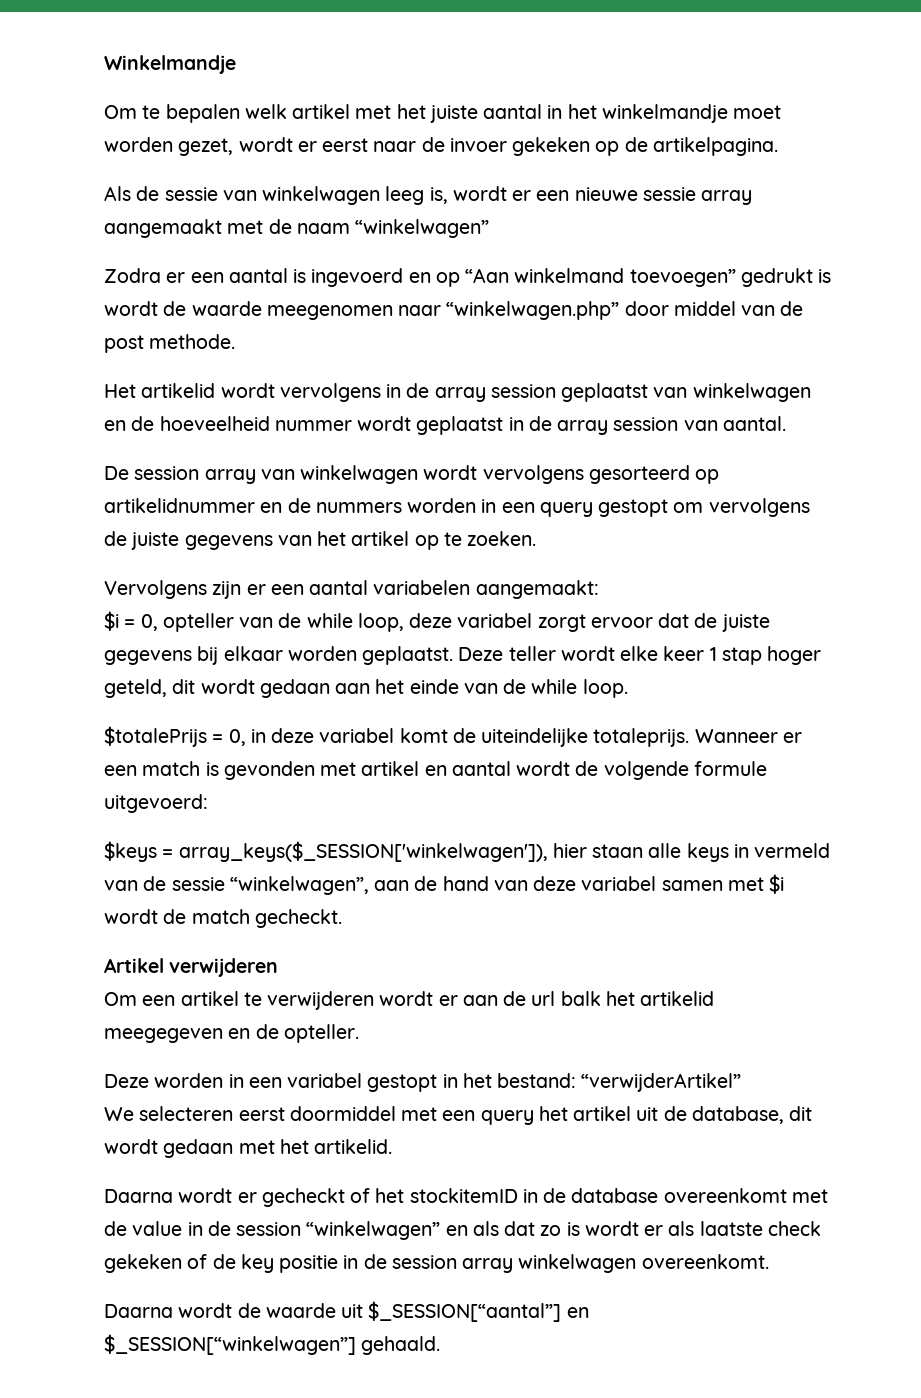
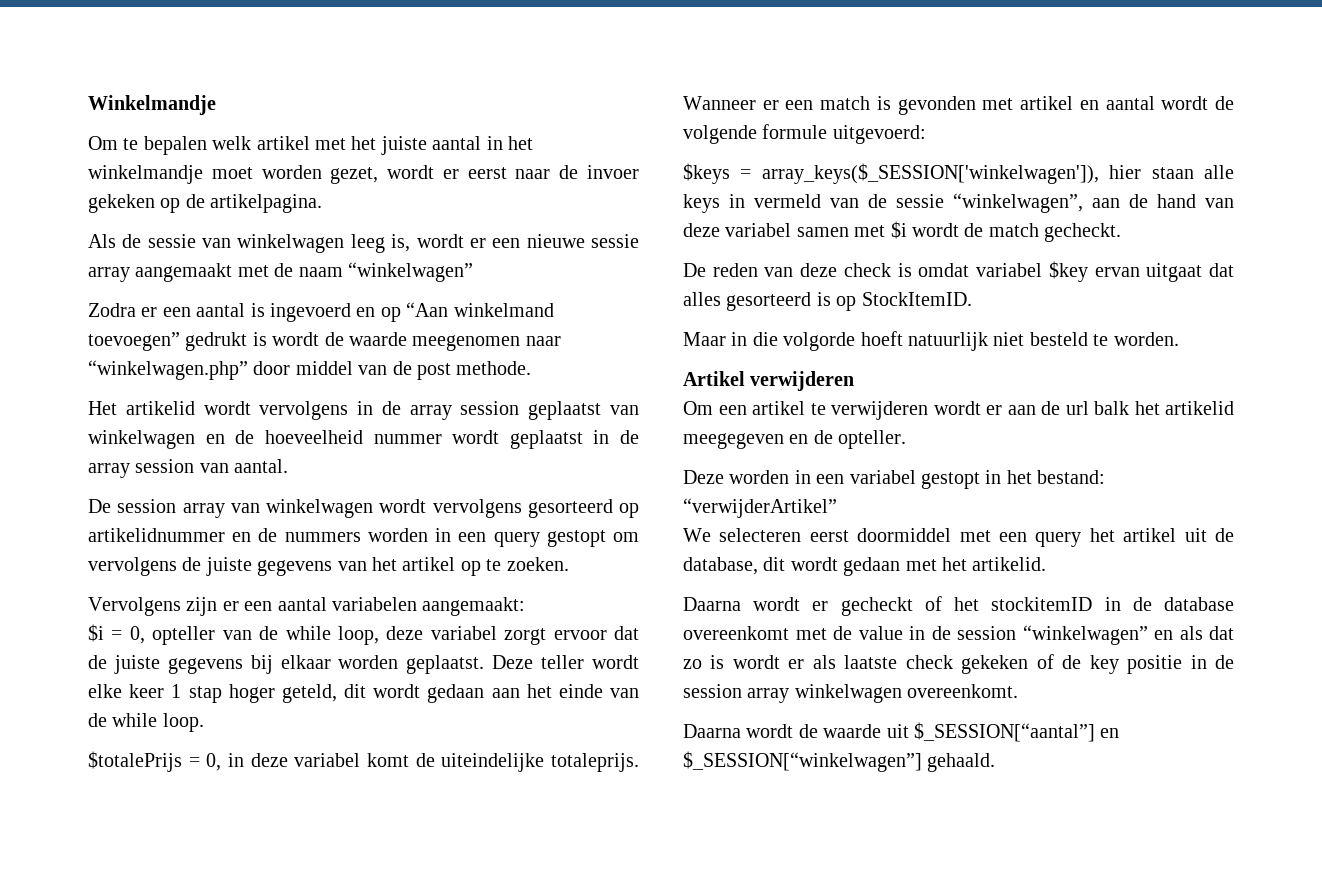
+ De reden van deze check is omdat variabel $key ervan uitgaat dat alles gesorteerd is op StockItemID.
+ Maar in die volgorde hoeft natuurlijk niet besteld te worden.

